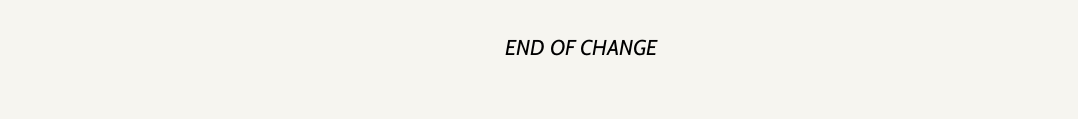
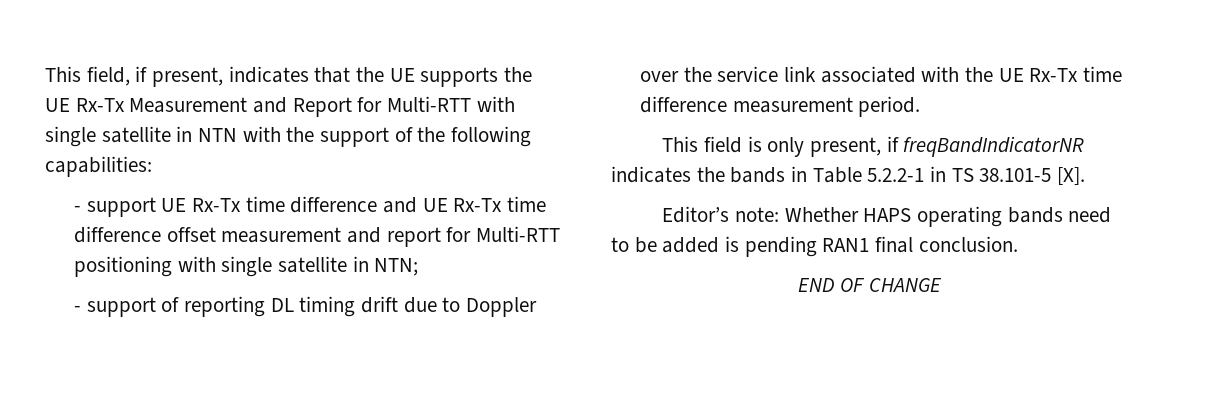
+ This field, if present, indicates that the UE supports the UE Rx-Tx Measurement and Report for Multi-RTT with single satellite in NTN with the support of the following capabilities:
+ - support UE Rx-Tx time difference and UE Rx-Tx time difference offset measurement and report for Multi-RTT positioning with single satellite in NTN;
+ - support of reporting DL timing drift due to Doppler over the service link associated with the UE Rx-Tx time difference measurement period.
+ This field is only present, if freqBandIndicatorNR indicates the bands in Table 5.2.2-1 in TS 38.101-5 [X].
+ Editor’s note: Whether HAPS operating bands need to be added is pending RAN1 final conclusion.

